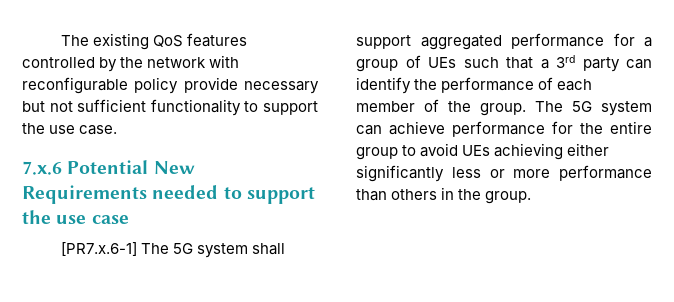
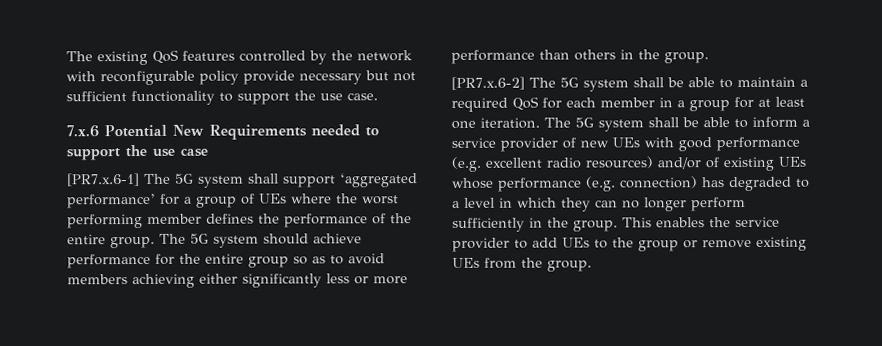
- [PR7.x.6-1] The 5G system shall support aggregated performance for a group of UEs such that a 3rd party can identify the performance of each member of the group.
+ [PR7.x.6-1] The 5G system shall support ‘aggregated performance’ for a group of UEs where the worst performing member defines the performance of the entire group.
- The 5G system can achieve performance for the entire group to avoid UEs achieving either significantly less or more performance than others in the group.
+ The 5G system should achieve performance for the entire group so as to avoid members achieving either significantly less or more performance than others in the group.
+ [PR7.x.6-2] The 5G system shall be able to maintain a required QoS for each member in a group for at least one iteration. The 5G system shall be able to inform a service provider of new UEs with good performance (e.g. excellent radio resources) and/or of existing UEs whose performance (e.g. connection) has degraded to a level in which they can no longer perform sufficiently in the group. This enables the service provider to add UEs to the group or remove existing UEs from the group.

